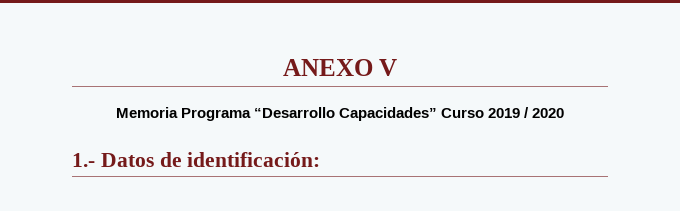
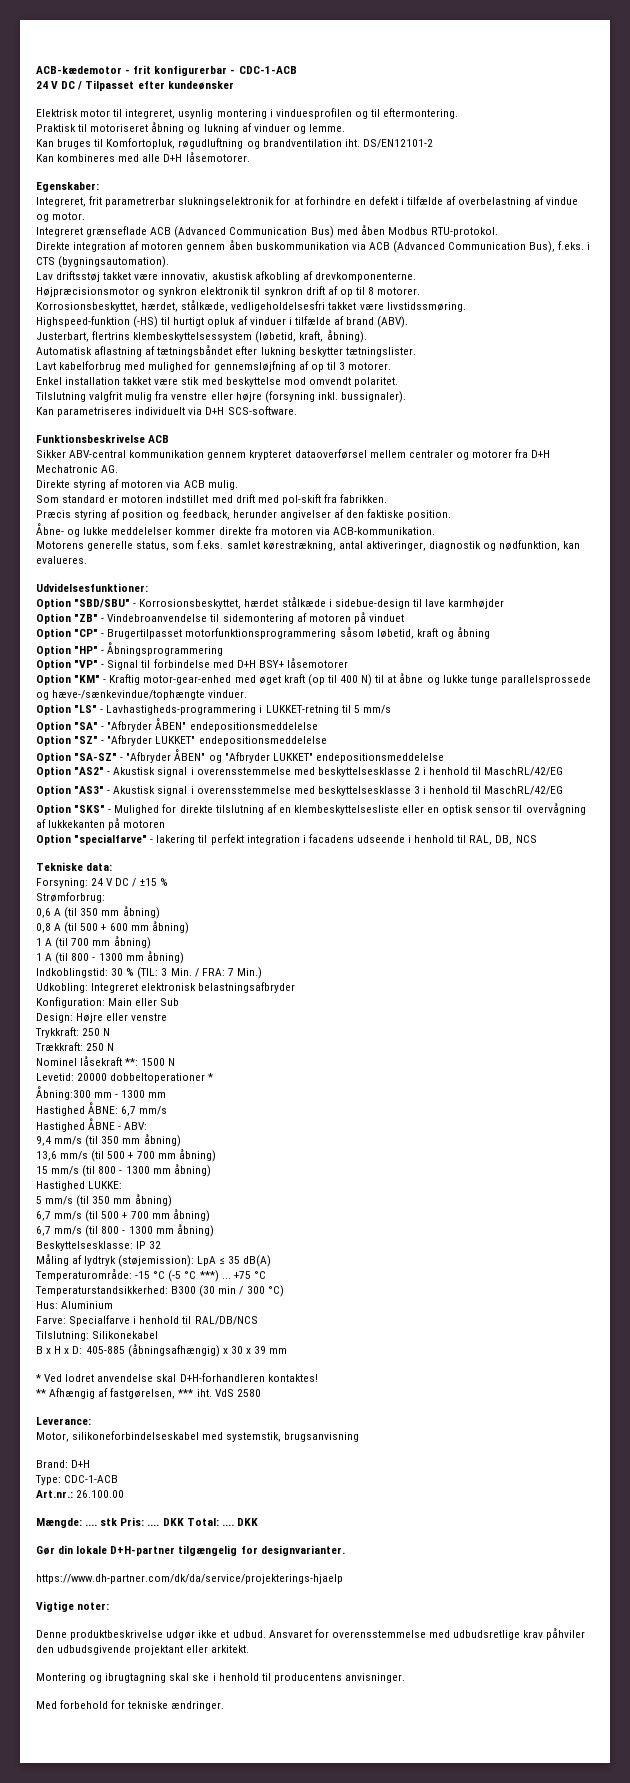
- ANEXO V
- Memoria Programa “Desarrollo Capacidades” Curso 2019 / 2020
- 1.- Datos de identificación:
+ ACB-kædemotor - frit konfigurerbar - CDC-1-ACB
+ 24 V DC / Tilpasset efter kundeønsker
+ Elektrisk motor til integreret, usynlig montering i vinduesprofilen og til eftermontering.
+ Praktisk til motoriseret åbning og lukning af vinduer og lemme.
+ Kan bruges til Komfortopluk, røgudluftning og brandventilation iht. DS/EN12101-2
+ Kan kombineres med alle D+H låsemotorer.
+ Egenskaber:
+ Integreret, frit parametrerbar slukningselektronik for at forhindre en defekt i tilfælde af overbelastning af vindue og motor.
+ Integreret grænseflade ACB (Advanced Communication Bus) med åben Modbus RTU-protokol.
+ Direkte integration af motoren gennem åben buskommunikation via ACB (Advanced Communication Bus), f.eks. i CTS (bygningsautomation).
+ Lav driftsstøj takket være innovativ, akustisk afkobling af drevkomponenterne.
+ Højpræcisionsmotor og synkron elektronik til synkron drift af op til 8 motorer.
+ Korrosionsbeskyttet, hærdet, stålkæde, vedligeholdelsesfri takket være livstidssmøring.
+ Highspeed-funktion (-HS) til hurtigt opluk af vinduer i tilfælde af brand (ABV).
+ Justerbart, flertrins klembeskyttelsessystem (løbetid, kraft, åbning).
+ Automatisk aflastning af tætningsbåndet efter lukning beskytter tætningslister.
+ Lavt kabelforbrug med mulighed for gennemsløjfning af op til 3 motorer.
+ Enkel installation takket være stik med beskyttelse mod omvendt polaritet.
+ Tilslutning valgfrit mulig fra venstre eller højre (forsyning inkl. bussignaler).
+ Kan parametriseres individuelt via D+H SCS-software.
+ Funktionsbeskrivelse ACB
+ Sikker ABV-central kommunikation gennem krypteret dataoverførsel mellem centraler og motorer fra D+H Mechatronic AG.
+ Direkte styring af motoren via ACB mulig.
+ Som standard er motoren indstillet med drift med pol-skift fra fabrikken.
+ Præcis styring af position og feedback, herunder angivelser af den faktiske position.
+ Åbne- og lukke meddelelser kommer direkte fra motoren via ACB-kommunikation.
+ Motorens generelle status, som f.eks. samlet kørestrækning, antal aktiveringer, diagnostik og nødfunktion, kan evalueres.
+ Udvidelsesfunktioner:
+ Option "SBD/SBU" - Korrosionsbeskyttet, hærdet stålkæde i sidebue-design til lave karmhøjder
+ Option "ZB" - Vindebroanvendelse til sidemontering af motoren på vinduet
+ Option "CP" - Brugertilpasset motorfunktionsprogrammering såsom løbetid, kraft og åbning
+ Option "HP" - Åbningsprogrammering
+ Option "VP" - Signal til forbindelse med D+H BSY+ låsemotorer
+ Option "KM" - Kraftig motor-gear-enhed med øget kraft (op til 400 N) til at åbne og lukke tunge parallelsprossede og hæve-/sænkevindue/tophængte vinduer.
+ Option "LS" - Lavhastigheds-programmering i LUKKET-retning til 5 mm/s
+ Option "SA" - "Afbryder ÅBEN" endepositionsmeddelelse
+ Option "SZ" - "Afbryder LUKKET" endepositionsmeddelelse
+ Option "SA-SZ" - "Afbryder ÅBEN" og "Afbryder LUKKET" endepositionsmeddelelse
+ Option "AS2" - Akustisk signal i overensstemmelse med beskyttelsesklasse 2 i henhold til MaschRL/42/EG
+ Option "AS3" - Akustisk signal i overensstemmelse med beskyttelsesklasse 3 i henhold til MaschRL/42/EG
+ Option "SKS" - Mulighed for direkte tilslutning af en klembeskyttelsesliste eller en optisk sensor til overvågning af lukkekanten på motoren
+ Option "specialfarve" - lakering til perfekt integration i facadens udseende i henhold til RAL, DB, NCS
+ Tekniske data:
+ Forsyning: 24 V DC / ±15 %
+ Strømforbrug:
+ 0,6 A (til 350 mm åbning)
+ 0,8 A (til 500 + 600 mm åbning)
+ 1 A (til 700 mm åbning)
+ 1 A (til 800 - 1300 mm åbning)
+ Indkoblingstid: 30 % (TIL: 3 Min. / FRA: 7 Min.)
+ Udkobling: Integreret elektronisk belastningsafbryder
+ Konfiguration: Main eller Sub
+ Design: Højre eller venstre
+ Trykkraft: 250 N
+ Trækkraft: 250 N
+ Nominel låsekraft **: 1500 N
+ Levetid: 20000 dobbeltoperationer *
+ Åbning:300 mm - 1300 mm
+ Hastighed ÅBNE: 6,7 mm/s
+ Hastighed ÅBNE - ABV:
+ 9,4 mm/s (til 350 mm åbning)
+ 13,6 mm/s (til 500 + 700 mm åbning)
+ 15 mm/s (til 800 - 1300 mm åbning)
+ Hastighed LUKKE:
+ 5 mm/s (til 350 mm åbning)
+ 6,7 mm/s (til 500 + 700 mm åbning)
+ 6,7 mm/s (til 800 - 1300 mm åbning)
+ Beskyttelsesklasse: IP 32
+ Måling af lydtryk (støjemission): LpA ≤ 35 dB(A)
+ Temperaturområde: -15 °C (-5 °C ***) ... +75 °C
+ Temperaturstandsikkerhed: B300 (30 min / 300 °C)
+ Hus: Aluminium
+ Farve: Specialfarve i henhold til RAL/DB/NCS
+ Tilslutning: Silikonekabel
+ B x H x D: 405-885 (åbningsafhængig) x 30 x 39 mm
+ * Ved lodret anvendelse skal D+H-forhandleren kontaktes!
+ ** Afhængig af fastgørelsen, *** iht. VdS 2580
+ Leverance:
+ Motor, silikoneforbindelseskabel med systemstik, brugsanvisning
+ Brand: D+H
+ Type: CDC-1-ACB
+ Art.nr.: 26.100.00
+ Mængde: .... stk Pris: .... DKK Total: .... DKK
+ Gør din lokale D+H-partner tilgængelig for designvarianter.
+ https://www.dh-partner.com/dk/da/service/projekterings-hjaelp
+ Vigtige noter:
+ Denne produktbeskrivelse udgør ikke et udbud. Ansvaret for overensstemmelse med udbudsretlige krav påhviler den udbudsgivende projektant eller arkitekt.
+ Montering og ibrugtagning skal ske i henhold til producentens anvisninger.
+ Med forbehold for tekniske ændringer.

